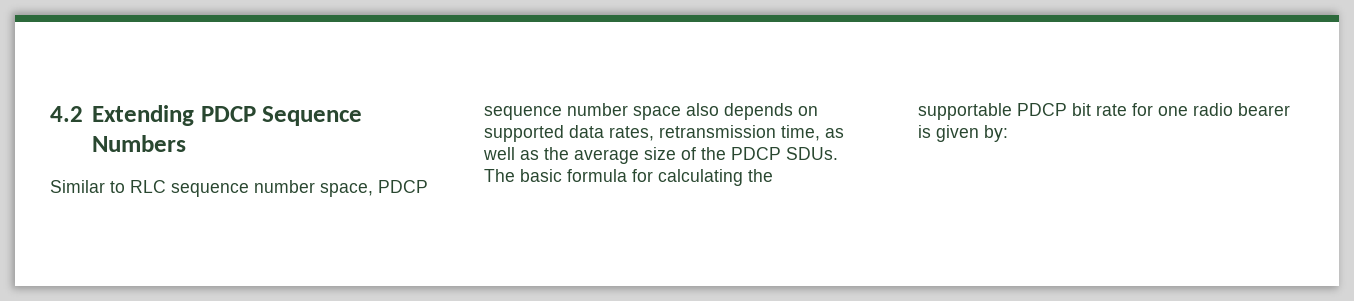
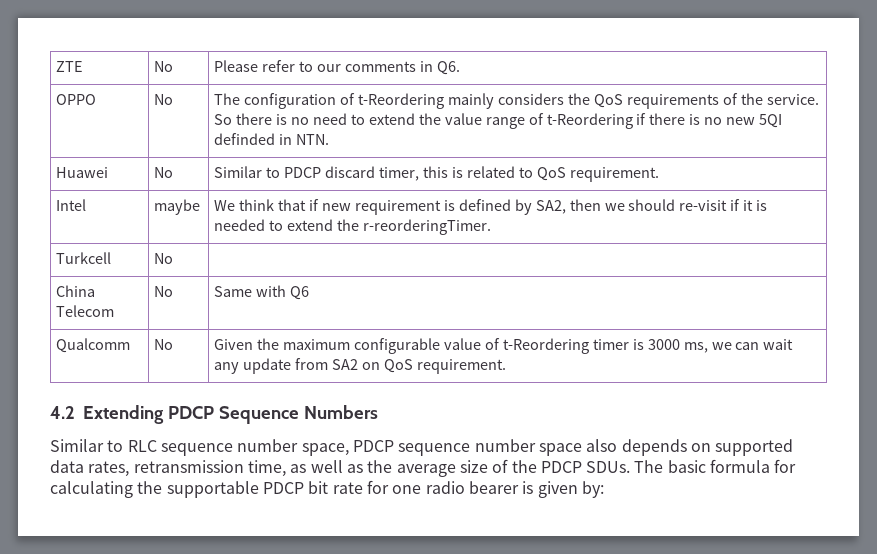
+ ZTE | No | Please refer to our comments in Q6.
+ OPPO | No | The configuration of t-Reordering mainly considers the QoS requirements of the service. So there is no need to extend the value range of t-Reordering if there is no new 5QI definded in NTN.
+ Huawei | No | Similar to PDCP discard timer, this is related to QoS requirement.
+ Intel | maybe | We think that if new requirement is defined by SA2, then we should re-visit if it is needed to extend the r-reorderingTimer.
+ Turkcell | No |
+ China Telecom | No | Same with Q6
+ Qualcomm | No | Given the maximum configurable value of t-Reordering timer is 3000 ms, we can wait any update from SA2 on QoS requirement.

